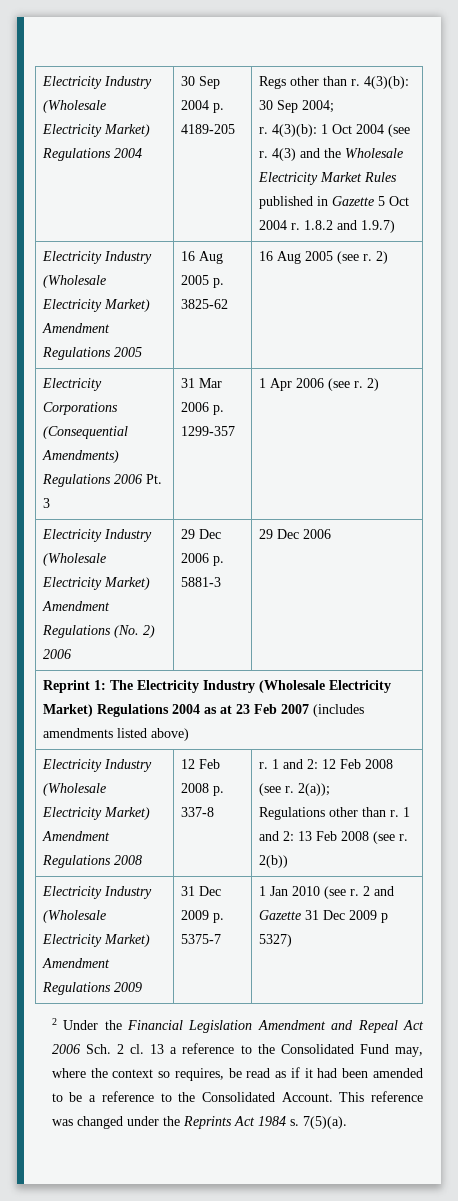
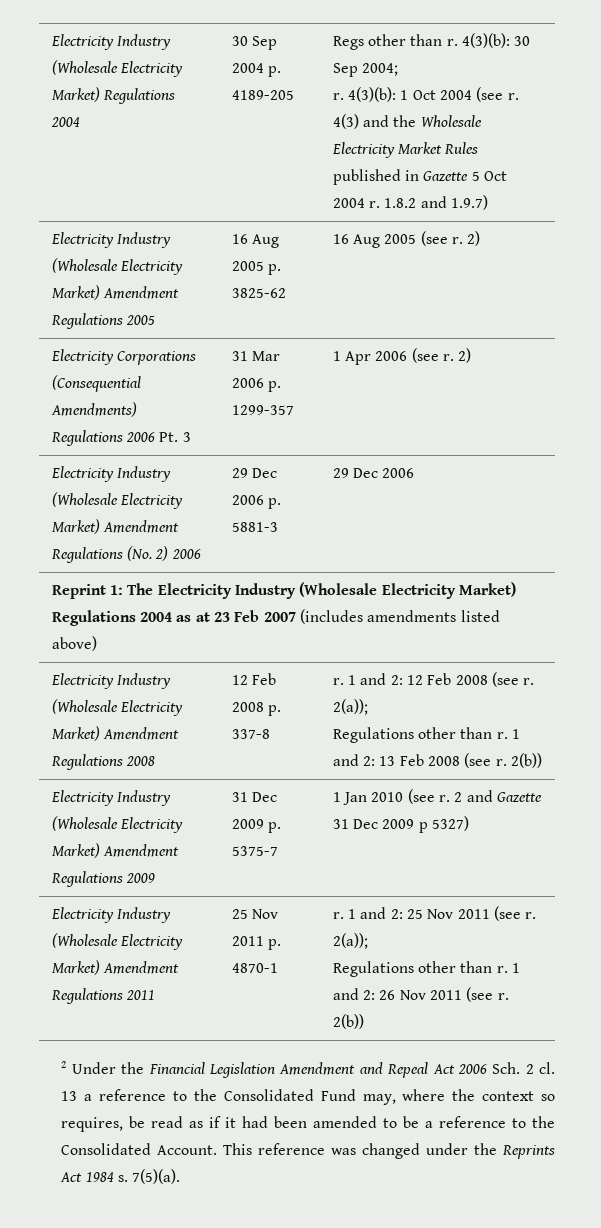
+ Electricity Industry (Wholesale Electricity Market) Amendment Regulations 2011 | 25 Nov 2011 p. 4870-1 | r. 1 and 2: 25 Nov 2011 (see r. 2(a));
+ Regulations other than r. 1 and 2: 26 Nov 2011 (see r. 2(b))

